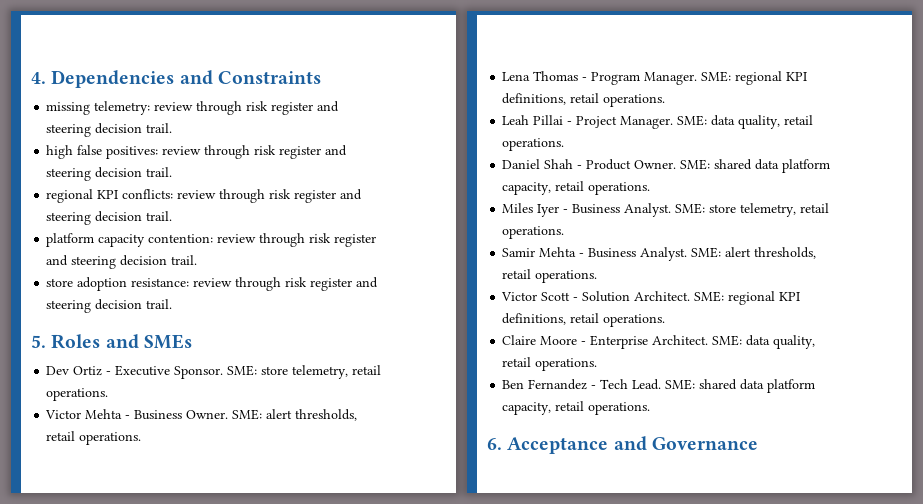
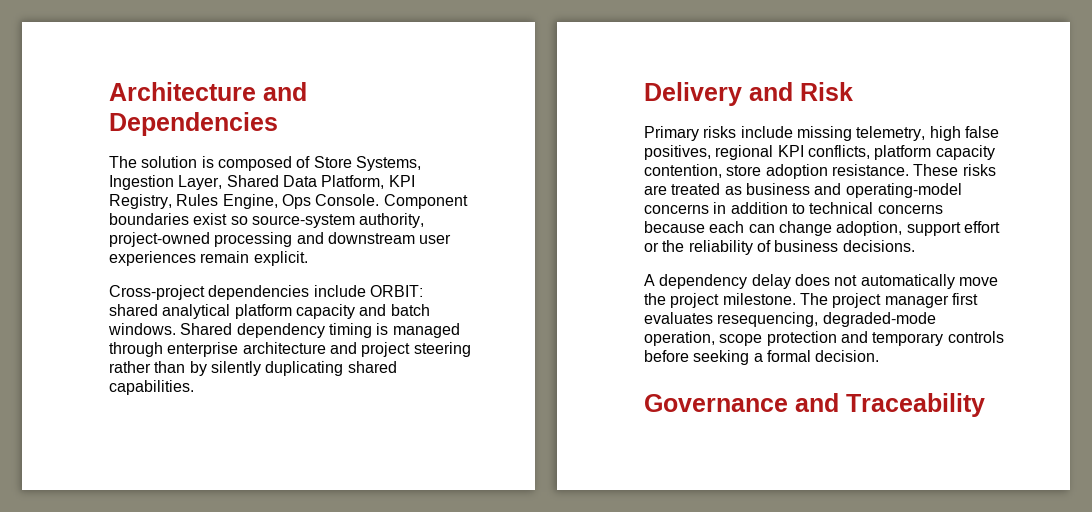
- 4. Dependencies and Constraints
- missing telemetry: review through risk register and steering decision trail.
- high false positives: review through risk register and steering decision trail.
- regional KPI conflicts: review through risk register and steering decision trail.
- platform capacity contention: review through risk register and steering decision trail.
- store adoption resistance: review through risk register and steering decision trail.
- 5. Roles and SMEs
- Dev Ortiz - Executive Sponsor. SME: store telemetry, retail operations.
- Victor Mehta - Business Owner. SME: alert thresholds, retail operations.
- Lena Thomas - Program Manager. SME: regional KPI definitions, retail operations.
- Leah Pillai - Project Manager. SME: data quality, retail operations.
- Daniel Shah - Product Owner. SME: shared data platform capacity, retail operations.
- Miles Iyer - Business Analyst. SME: store telemetry, retail operations.
- Samir Mehta - Business Analyst. SME: alert thresholds, retail operations.
- Victor Scott - Solution Architect. SME: regional KPI definitions, retail operations.
- Claire Moore - Enterprise Architect. SME: data quality, retail operations.
- Ben Fernandez - Tech Lead. SME: shared data platform capacity, retail operations.
- 6. Acceptance and Governance
+ Architecture and Dependencies
+ The solution is composed of Store Systems, Ingestion Layer, Shared Data Platform, KPI Registry, Rules Engine, Ops Console. Component boundaries exist so source-system authority, project-owned processing and downstream user experiences remain explicit.
+ Cross-project dependencies include ORBIT: shared analytical platform capacity and batch windows. Shared dependency timing is managed through enterprise architecture and project steering rather than by silently duplicating shared capabilities.
+ Delivery and Risk
+ Primary risks include missing telemetry, high false positives, regional KPI conflicts, platform capacity contention, store adoption resistance. These risks are treated as business and operating-model concerns in addition to technical concerns because each can change adoption, support effort or the reliability of business decisions.
+ A dependency delay does not automatically move the project milestone. The project manager first evaluates resequencing, degraded-mode operation, scope protection and temporary controls before seeking a formal decision.
+ Governance and Traceability

